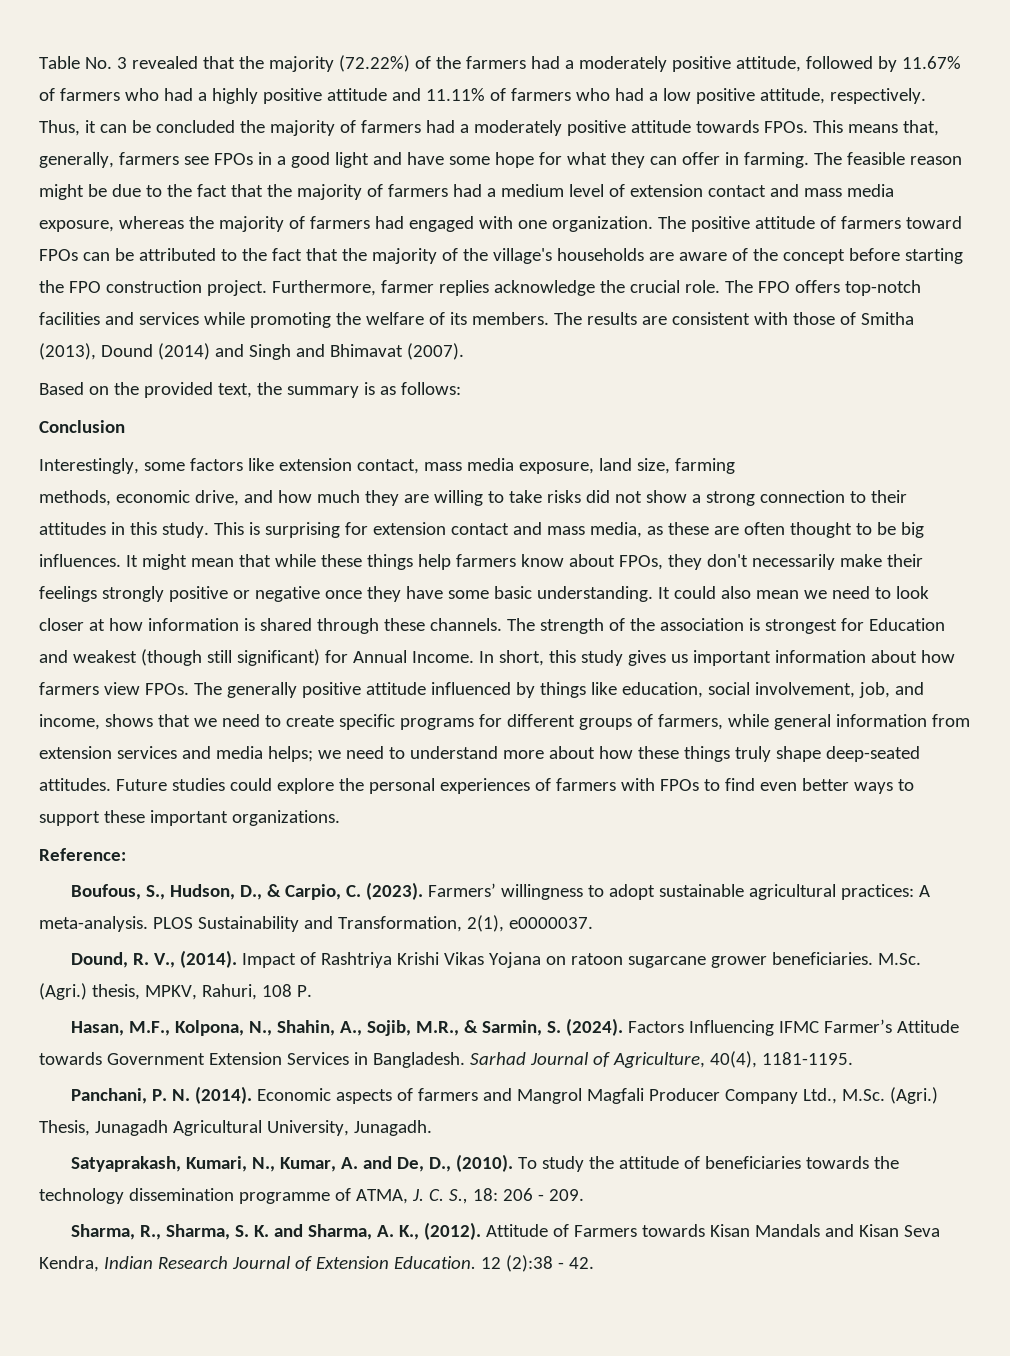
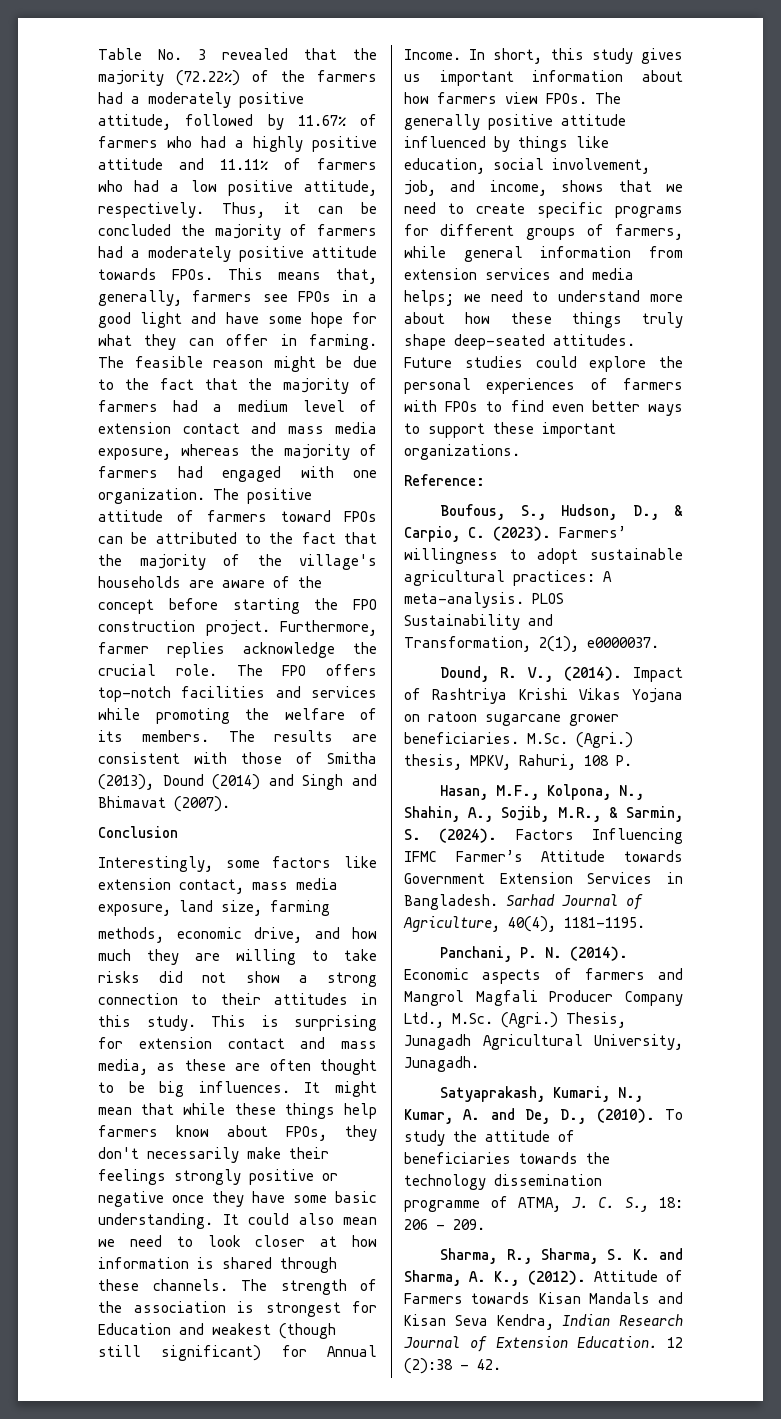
- Based on the provided text, the summary is as follows:

